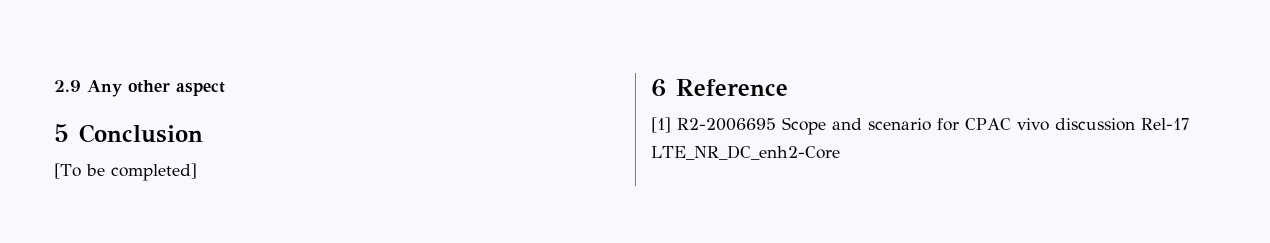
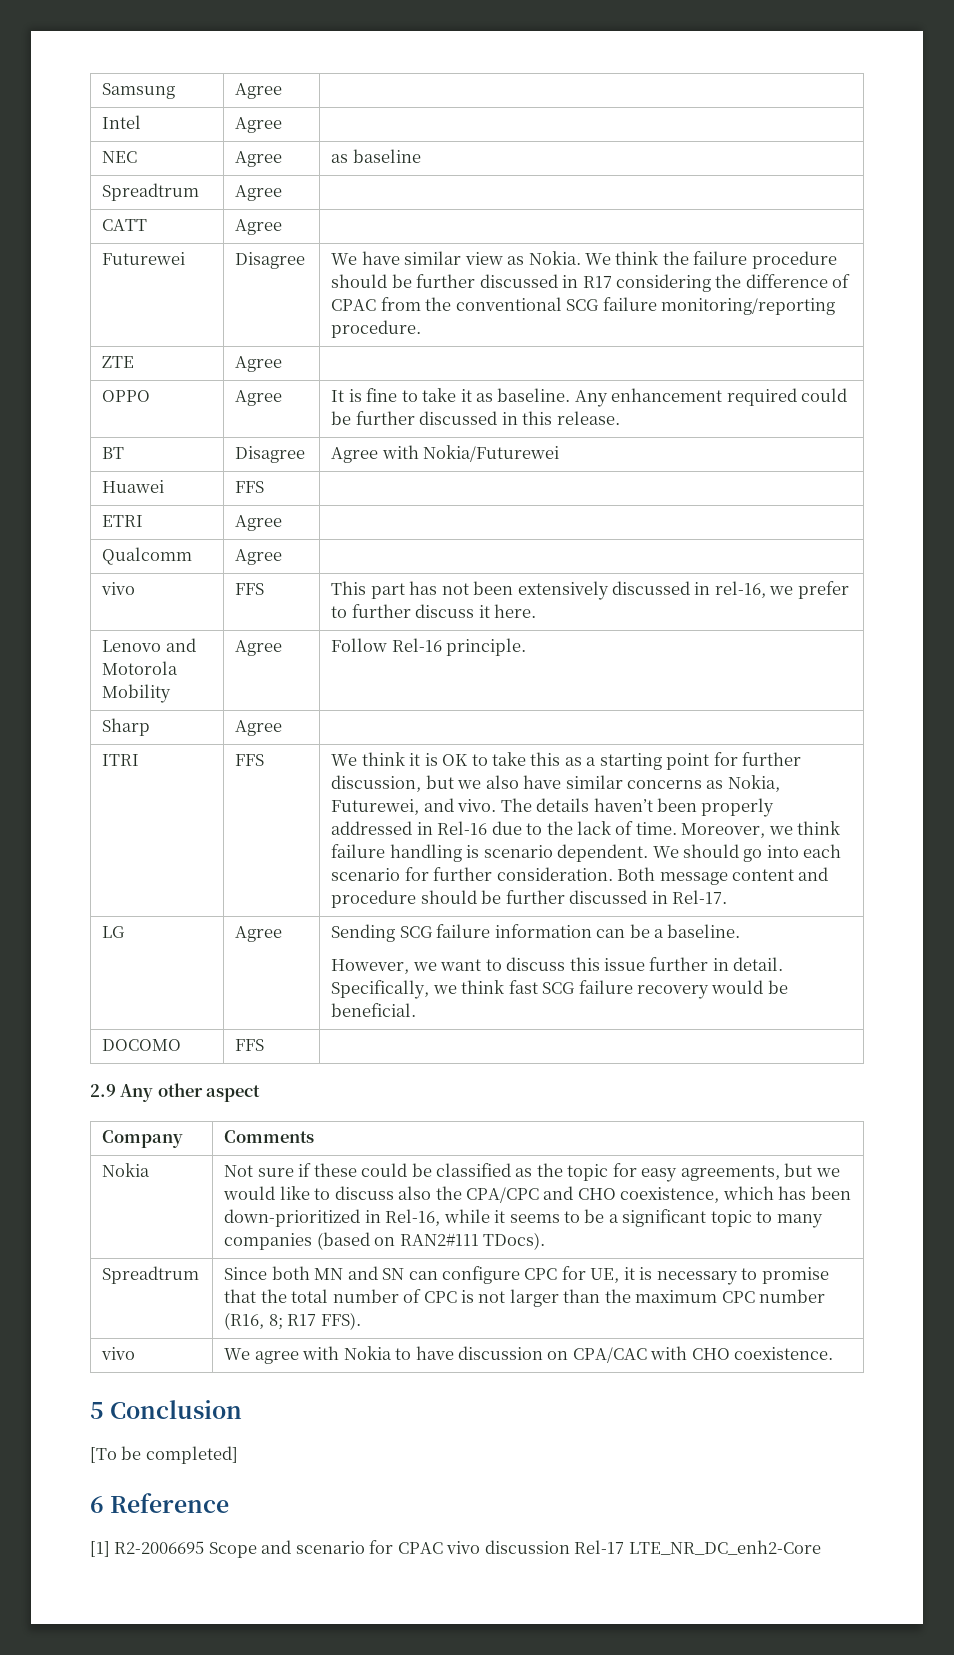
+ Samsung | Agree |
+ Intel | Agree |
+ NEC | Agree | as baseline
+ Spreadtrum | Agree |
+ CATT | Agree |
+ Futurewei | Disagree | We have similar view as Nokia. We think the failure procedure should be further discussed in R17 considering the difference of CPAC from the conventional SCG failure monitoring/reporting procedure.
+ ZTE | Agree |
+ OPPO | Agree | It is fine to take it as baseline. Any enhancement required could be further discussed in this release.
+ BT | Disagree | Agree with Nokia/Futurewei
+ Huawei | FFS |
+ ETRI | Agree |
+ Qualcomm | Agree |
+ vivo | FFS | This part has not been extensively discussed in rel-16, we prefer to further discuss it here.
+ Lenovo and Motorola Mobility | Agree | Follow Rel-16 principle.
+ Sharp | Agree |
+ ITRI | FFS | We think it is OK to take this as a starting point for further discussion, but we also have similar concerns as Nokia, Futurewei, and vivo. The details haven’t been properly addressed in Rel-16 due to the lack of time. Moreover, we think failure handling is scenario dependent. We should go into each scenario for further consideration. Both message content and procedure should be further discussed in Rel-17.
+ LG | Agree | Sending SCG failure information can be a baseline.
+ However, we want to discuss this issue further in detail. Specifically, we think fast SCG failure recovery would be beneficial.
+ DOCOMO | FFS |
  2.9 Any other aspect
+ Company | Comments
+ Nokia | Not sure if these could be classified as the topic for easy agreements, but we would like to discuss also the CPA/CPC and CHO coexistence, which has been down-prioritized in Rel-16, while it seems to be a significant topic to many companies (based on RAN2#111 TDocs).
+ Spreadtrum | Since both MN and SN can configure CPC for UE, it is necessary to promise that the total number of CPC is not larger than the maximum CPC number (R16, 8; R17 FFS).
+ vivo | We agree with Nokia to have discussion on CPA/CAC with CHO coexistence.

